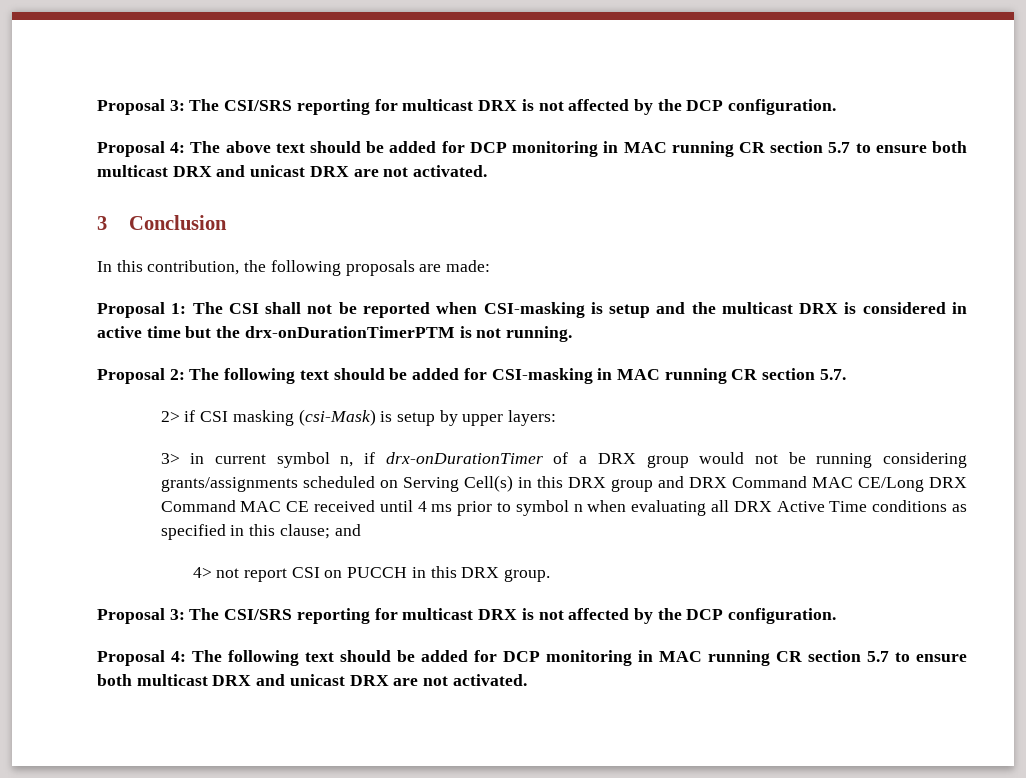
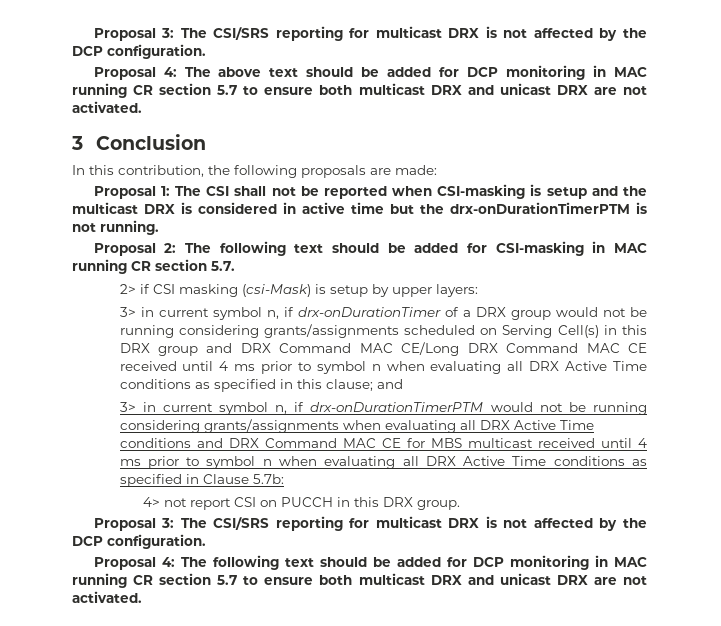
+ 3> in current symbol n, if drx-onDurationTimerPTM would not be running considering grants/assignments when evaluating all DRX Active Time conditions and DRX Command MAC CE for MBS multicast received until 4 ms prior to symbol n when evaluating all DRX Active Time conditions as specified in Clause 5.7b:

